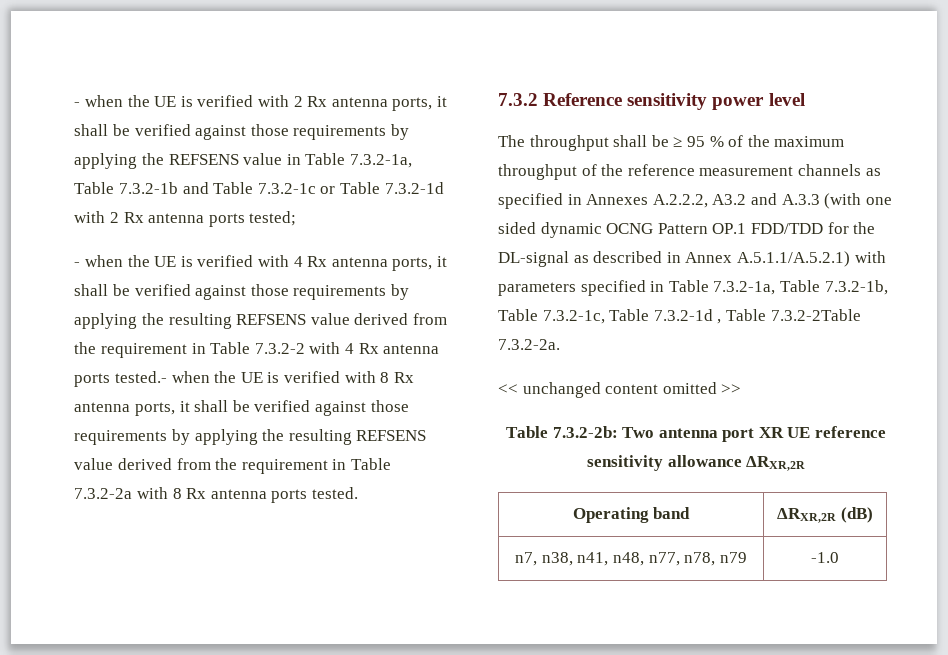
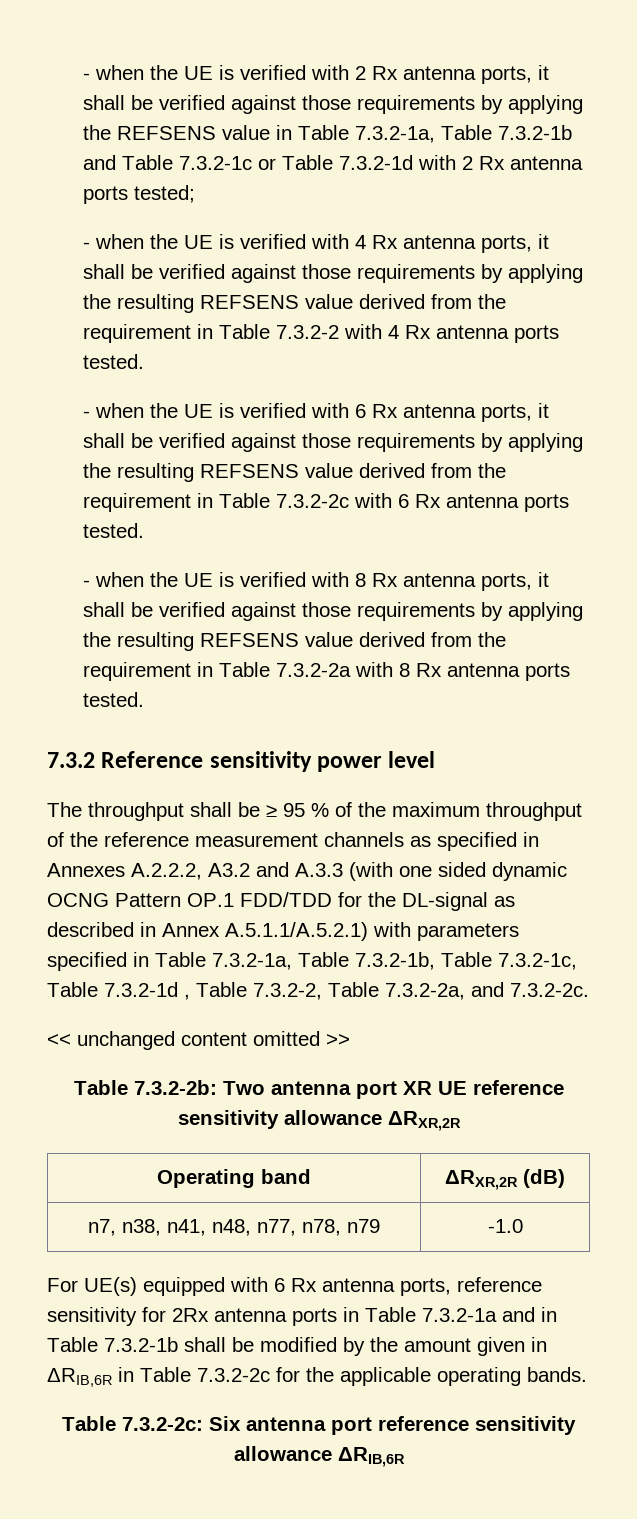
- - when the UE is verified with 4 Rx antenna ports, it shall be verified against those requirements by applying the resulting REFSENS value derived from the requirement in Table 7.3.2-2 with 4 Rx antenna ports tested.- when the UE is verified with 8 Rx antenna ports, it shall be verified against those requirements by applying the resulting REFSENS value derived from the requirement in Table 7.3.2-2a with 8 Rx antenna ports tested.
+ - when the UE is verified with 4 Rx antenna ports, it shall be verified against those requirements by applying the resulting REFSENS value derived from the requirement in Table 7.3.2-2 with 4 Rx antenna ports tested.
+ - when the UE is verified with 6 Rx antenna ports, it shall be verified against those requirements by applying the resulting REFSENS value derived from the requirement in Table 7.3.2-2c with 6 Rx antenna ports tested.
+ - when the UE is verified with 8 Rx antenna ports, it shall be verified against those requirements by applying the resulting REFSENS value derived from the requirement in Table 7.3.2-2a with 8 Rx antenna ports tested.
- The throughput shall be ≥ 95 % of the maximum throughput of the reference measurement channels as specified in Annexes A.2.2.2, A3.2 and A.3.3 (with one sided dynamic OCNG Pattern OP.1 FDD/TDD for the DL-signal as described in Annex A.5.1.1/A.5.2.1) with parameters specified in Table 7.3.2-1a, Table 7.3.2-1b, Table 7.3.2-1c, Table 7.3.2-1d , Table 7.3.2-2Table 7.3.2-2a.
+ The throughput shall be ≥ 95 % of the maximum throughput of the reference measurement channels as specified in Annexes A.2.2.2, A3.2 and A.3.3 (with one sided dynamic OCNG Pattern OP.1 FDD/TDD for the DL-signal as described in Annex A.5.1.1/A.5.2.1) with parameters specified in Table 7.3.2-1a, Table 7.3.2-1b, Table 7.3.2-1c, Table 7.3.2-1d , Table 7.3.2-2, Table 7.3.2-2a, and 7.3.2-2c.
+ For UE(s) equipped with 6 Rx antenna ports, reference sensitivity for 2Rx antenna ports in Table 7.3.2-1a and in Table 7.3.2-1b shall be modified by the amount given in ΔRIB,6R in Table 7.3.2-2c for the applicable operating bands.
+ Table 7.3.2-2c: Six antenna port reference sensitivity allowance ΔRIB,6R

